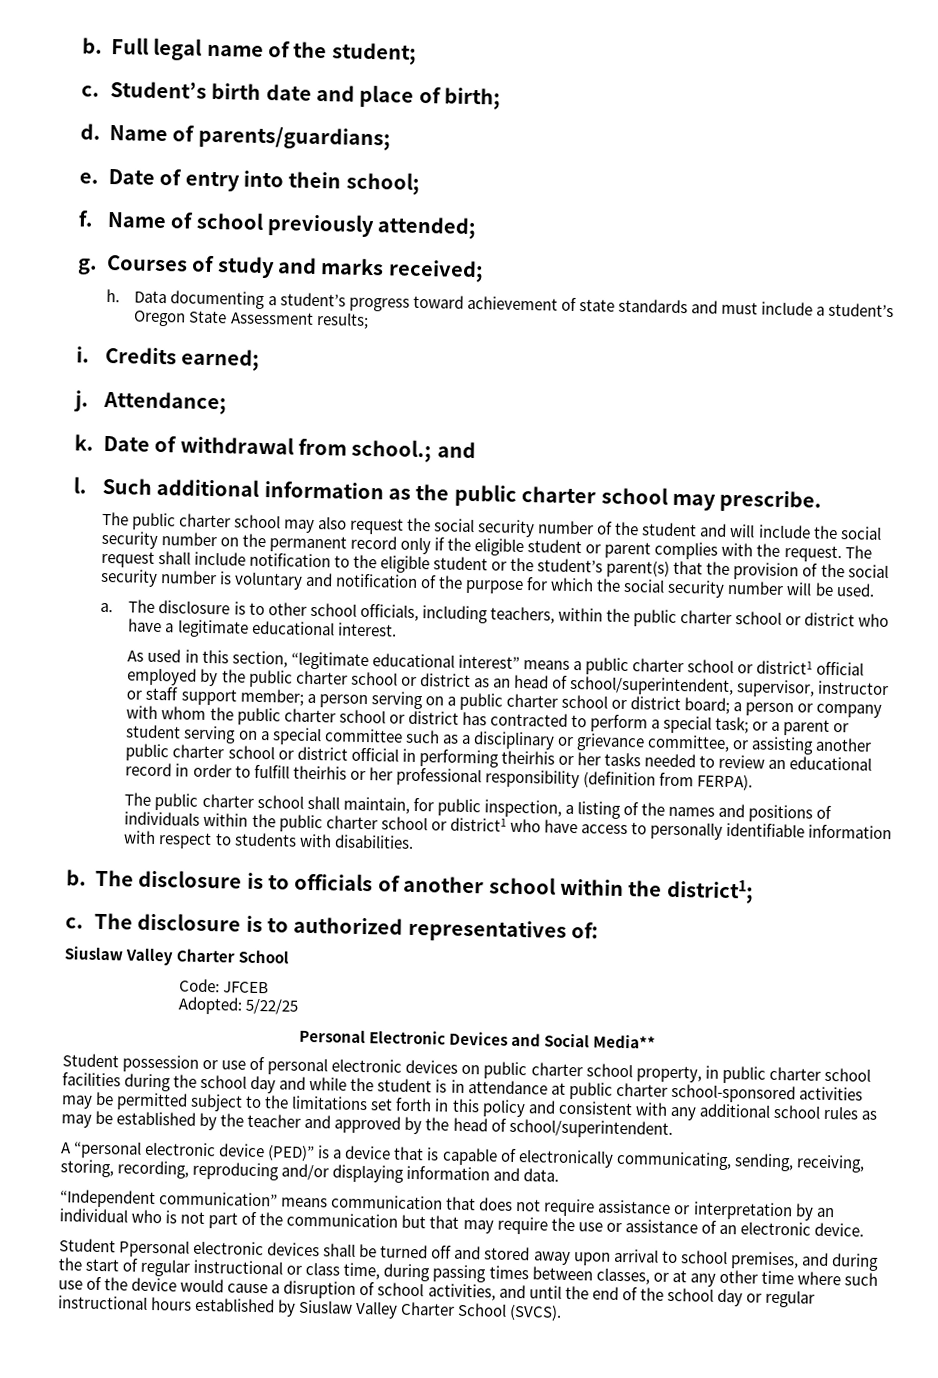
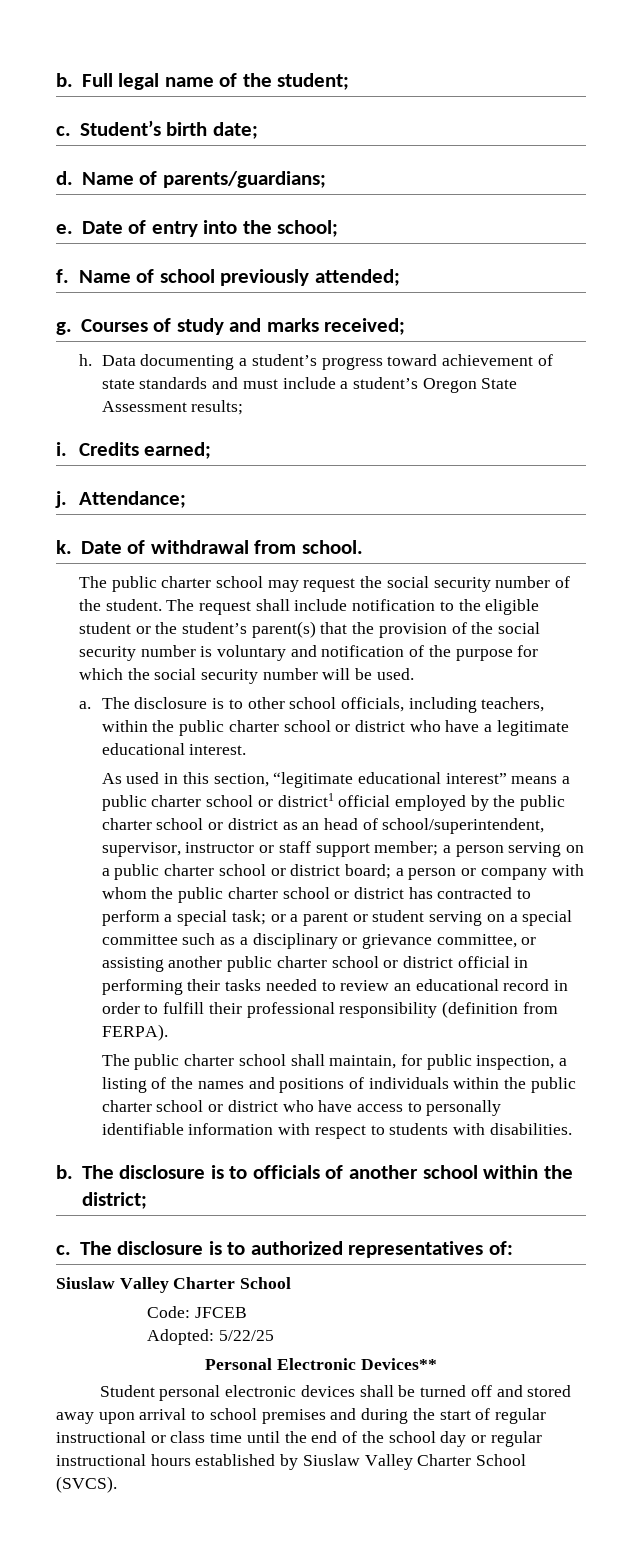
- Student’s birth date and place of birth;
+ Student’s birth date;
- Date of entry into thein school;
+ Date of entry into the school;
- Date of withdrawal from school.; and
- l. Such additional information as the public charter school may prescribe.
+ Date of withdrawal from school.
- The public charter school may also request the social security number of the student and will include the social security number on the permanent record only if the eligible student or parent complies with the request.
+ The public charter school may request the social security number of the student.
- or a parent or student serving on a special committee such as a disciplinary or grievance committee, or assisting another public charter school or district official in performing theirhis or her tasks needed to review an educational record in order to fulfill theirhis or her professional responsibility (definition from FERPA).
+ or a parent or student serving on a special committee such as a disciplinary or grievance committee, or assisting another public charter school or district official in performing their tasks needed to review an educational record in order to fulfill their professional responsibility (definition from FERPA).
- The public charter school shall maintain, for public inspection, a listing of the names and positions of individuals within the public charter school or district1 who have access to personally identifiable information with respect to students with disabilities.
+ The public charter school shall maintain, for public inspection, a listing of the names and positions of individuals within the public charter school or district who have access to personally identifiable information with respect to students with disabilities.
- The disclosure is to officials of another school within the district1;
+ The disclosure is to officials of another school within the district;
- Personal Electronic Devices and Social Media**
- Student possession or use of personal electronic devices on public charter school property, in public charter school facilities during the school day and while the student is in attendance at public charter school-sponsored activities may be permitted subject to the limitations set forth in this policy and consistent with any additional school rules as may be established by the teacher and approved by the head of school/superintendent.
- A “personal electronic device (PED)” is a device that is capable of electronically communicating, sending, receiving, storing, recording, reproducing and/or displaying information and data.
- “Independent communication” means communication that does not require assistance or interpretation by an individual who is not part of the communication but that may require the use or assistance of an electronic device.
- Student Ppersonal electronic devices shall be turned off and stored away upon arrival to school premises, and during the start of regular instructional or class time, during passing times between classes, or at any other time where such use of the device would cause a disruption of school activities, and until the end of the school day or regular instructional hours established by Siuslaw Valley Charter School (SVCS).
+ Personal Electronic Devices**
+ Student personal electronic devices shall be turned off and stored away upon arrival to school premises and during the start of regular instructional or class time until the end of the school day or regular instructional hours established by Siuslaw Valley Charter School (SVCS).

